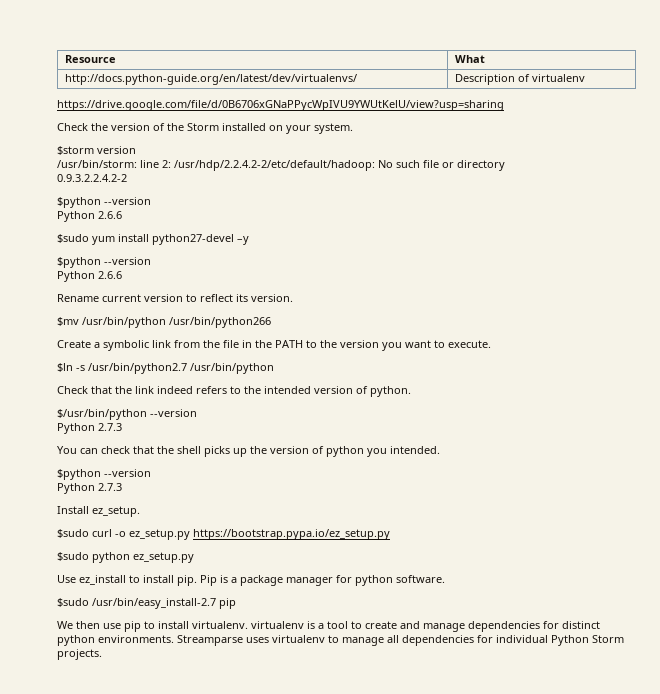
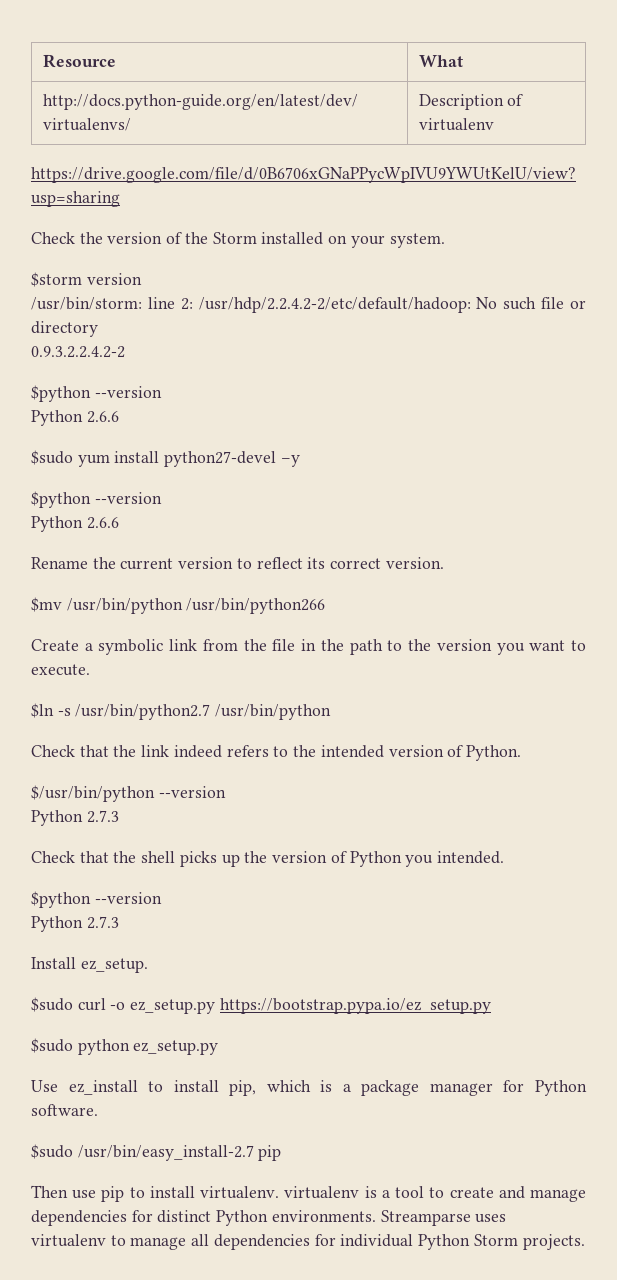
- Rename current version to reflect its version.
+ Rename the current version to reflect its correct version.
- Create a symbolic link from the file in the PATH to the version you want to execute.
+ Create a symbolic link from the file in the path to the version you want to execute.
- Check that the link indeed refers to the intended version of python.
+ Check that the link indeed refers to the intended version of Python.
- You can check that the shell picks up the version of python you intended.
+ Check that the shell picks up the version of Python you intended.
- Use ez_install to install pip. Pip is a package manager for python software.
+ Use ez_install to install pip, which is a package manager for Python software.
- We then use pip to install virtualenv. virtualenv is a tool to create and manage dependencies for distinct python environments.
+ Then use pip to install virtualenv. virtualenv is a tool to create and manage dependencies for distinct Python environments.

